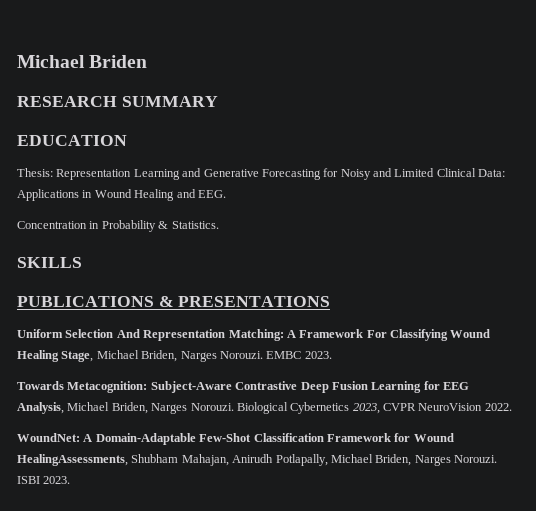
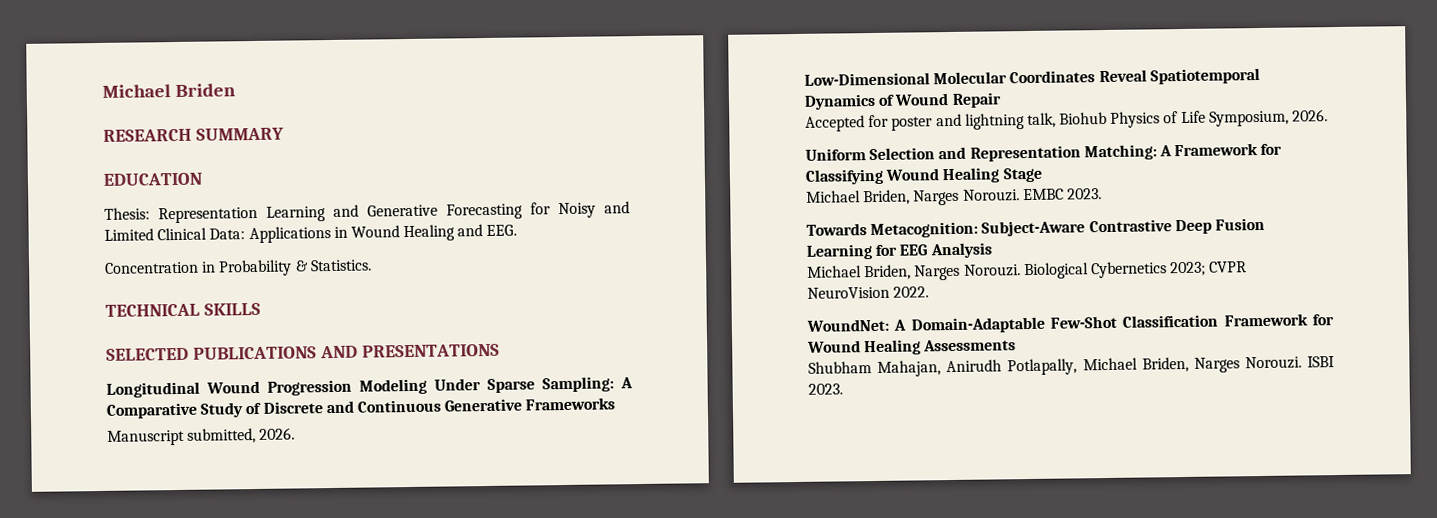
- SKILLS
+ TECHNICAL SKILLS
- PUBLICATIONS & PRESENTATIONS
+ SELECTED PUBLICATIONS AND PRESENTATIONS
+ Longitudinal Wound Progression Modeling Under Sparse Sampling: A Comparative Study of Discrete and Continuous Generative Frameworks
+ Manuscript submitted, 2026.
+ Low-Dimensional Molecular Coordinates Reveal Spatiotemporal Dynamics of Wound Repair
+ Accepted for poster and lightning talk, Biohub Physics of Life Symposium, 2026.
- Uniform Selection And Representation Matching: A Framework For Classifying Wound Healing Stage, Michael Briden, Narges Norouzi.
+ Uniform Selection and Representation Matching: A Framework for Classifying Wound Healing Stage
+ Michael Briden, Narges Norouzi.
- Towards Metacognition: Subject-Aware Contrastive Deep Fusion Learning for EEG Analysis, Michael Briden, Narges Norouzi.
+ Towards Metacognition: Subject-Aware Contrastive Deep Fusion Learning for EEG Analysis
+ Michael Briden, Narges Norouzi.
- Biological Cybernetics 2023, CVPR NeuroVision 2022.
+ Biological Cybernetics 2023; CVPR NeuroVision 2022.
- WoundNet: A Domain-Adaptable Few-Shot Classification Framework for Wound HealingAssessments, Shubham Mahajan, Anirudh Potlapally, Michael Briden, Narges Norouzi.
+ WoundNet: A Domain-Adaptable Few-Shot Classification Framework for Wound Healing Assessments
+ Shubham Mahajan, Anirudh Potlapally, Michael Briden, Narges Norouzi.

